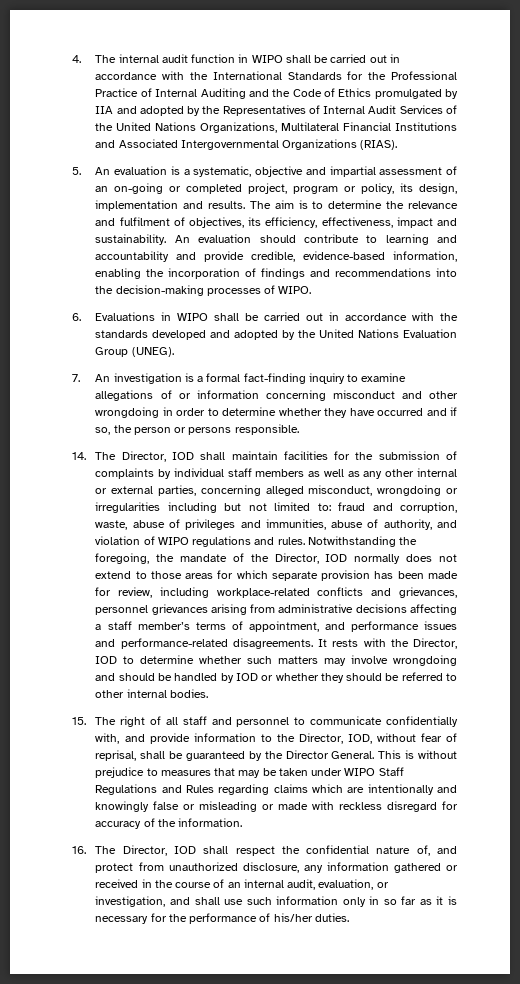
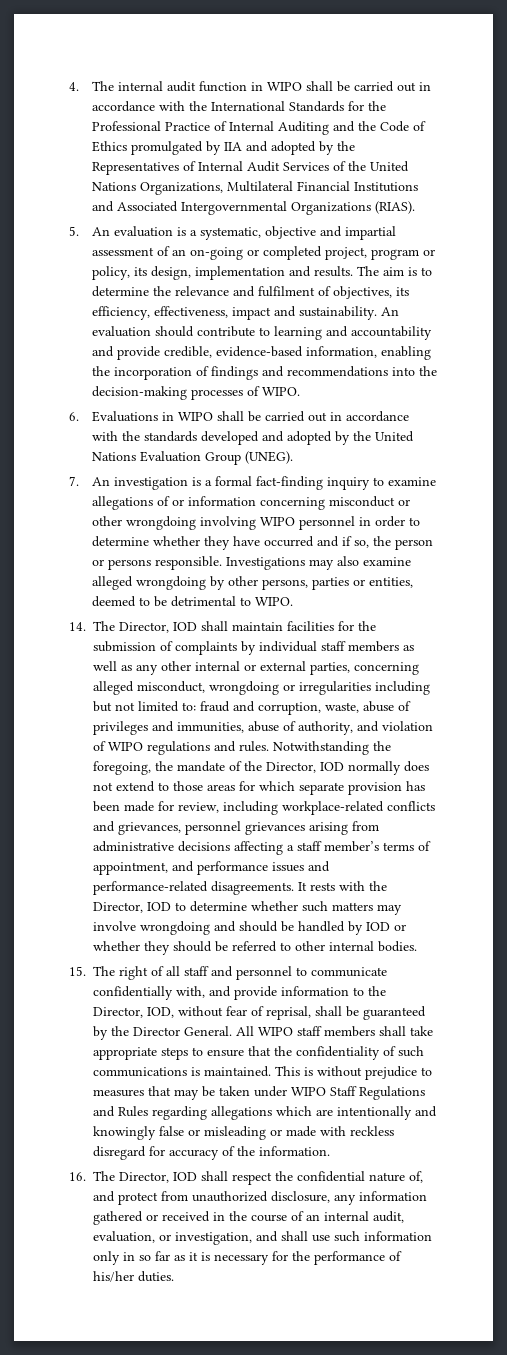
- 7. An investigation is a formal fact-finding inquiry to examine allegations of or information concerning misconduct and other wrongdoing in order to determine whether they have occurred and if so, the person or persons responsible.
+ 7. An investigation is a formal fact-finding inquiry to examine allegations of or information concerning misconduct or other wrongdoing involving WIPO personnel in order to determine whether they have occurred and if so, the person or persons responsible. Investigations may also examine alleged wrongdoing by other persons, parties or entities, deemed to be detrimental to WIPO.
+ All WIPO staff members shall take appropriate steps to ensure that the confidentiality of such communications is maintained.
- This is without prejudice to measures that may be taken under WIPO Staff Regulations and Rules regarding claims which are intentionally and knowingly false or misleading or made with reckless disregard for accuracy of the information.
+ This is without prejudice to measures that may be taken under WIPO Staff Regulations and Rules regarding allegations which are intentionally and knowingly false or misleading or made with reckless disregard for accuracy of the information.

